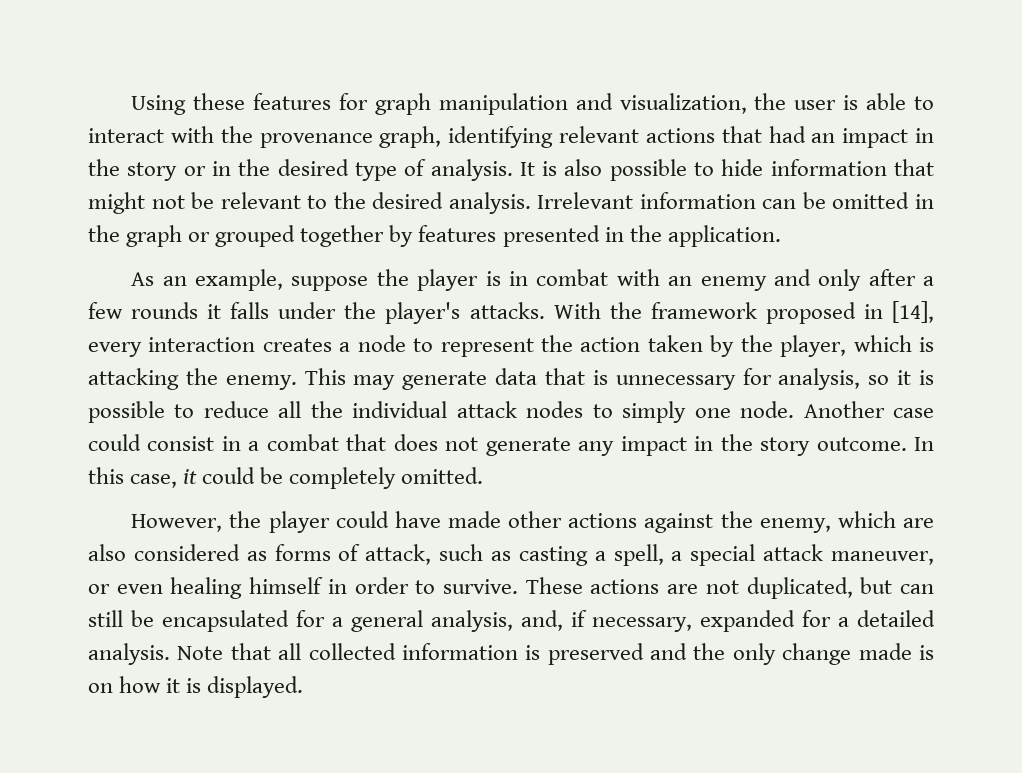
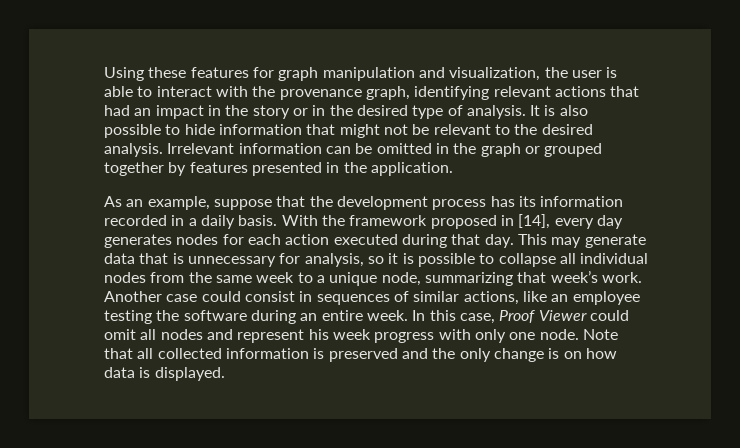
- As an example, suppose the player is in combat with an enemy and only after a few rounds it falls under the player's attacks.
+ As an example, suppose that the development process has its information recorded in a daily basis.
- With the framework proposed in [14], every interaction creates a node to represent the action taken by the player, which is attacking the enemy.
+ With the framework proposed in [14], every day generates nodes for each action executed during that day.
- This may generate data that is unnecessary for analysis, so it is possible to reduce all the individual attack nodes to simply one node.
+ This may generate data that is unnecessary for analysis, so it is possible to collapse all individual nodes from the same week to a unique node, summarizing that week’s work.
- Another case could consist in a combat that does not generate any impact in the story outcome. In this case, it could be completely omitted.
- However, the player could have made other actions against the enemy, which are also considered as forms of attack, such as casting a spell, a special attack maneuver, or even healing himself in order to survive. These actions are not duplicated, but can still be encapsulated for a general analysis, and, if necessary, expanded for a detailed analysis.
+ Another case could consist in sequences of similar actions, like an employee testing the software during an entire week. In this case, Proof Viewer could omit all nodes and represent his week progress with only one node.
- Note that all collected information is preserved and the only change made is on how it is displayed.
+ Note that all collected information is preserved and the only change is on how data is displayed.

